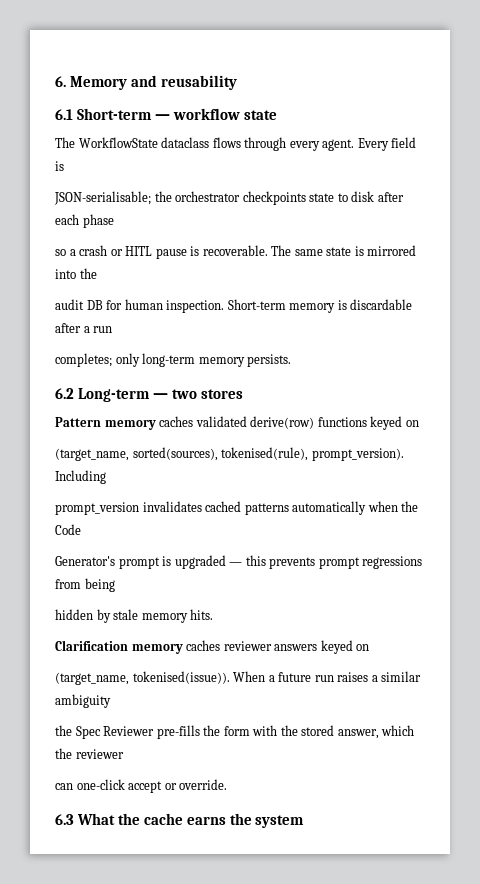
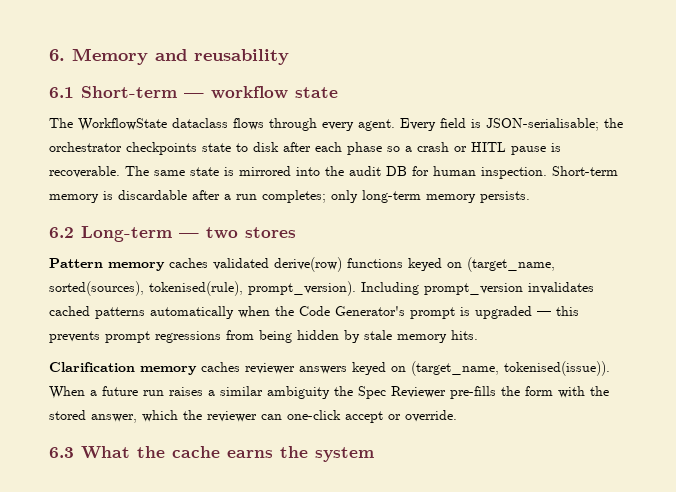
- Every field is
- JSON-serialisable; the orchestrator checkpoints state to disk after each phase
- so a crash or HITL pause is recoverable.
+ Every field is JSON-serialisable; the orchestrator checkpoints state to disk after each phase so a crash or HITL pause is recoverable.
- The same state is mirrored into the
- audit DB for human inspection.
+ The same state is mirrored into the audit DB for human inspection.
- Short-term memory is discardable after a run
- completes; only long-term memory persists.
+ Short-term memory is discardable after a run completes; only long-term memory persists.
- Pattern memory caches validated derive(row) functions keyed on
- (target_name, sorted(sources), tokenised(rule), prompt_version).
+ Pattern memory caches validated derive(row) functions keyed on (target_name, sorted(sources), tokenised(rule), prompt_version).
- Including
- prompt_version invalidates cached patterns automatically when the Code
- Generator's prompt is upgraded — this prevents prompt regressions from being
- hidden by stale memory hits.
+ Including prompt_version invalidates cached patterns automatically when the Code Generator's prompt is upgraded — this prevents prompt regressions from being hidden by stale memory hits.
- Clarification memory caches reviewer answers keyed on
- (target_name, tokenised(issue)).
+ Clarification memory caches reviewer answers keyed on (target_name, tokenised(issue)).
- When a future run raises a similar ambiguity
- the Spec Reviewer pre-fills the form with the stored answer, which the reviewer
- can one-click accept or override.
+ When a future run raises a similar ambiguity the Spec Reviewer pre-fills the form with the stored answer, which the reviewer can one-click accept or override.

